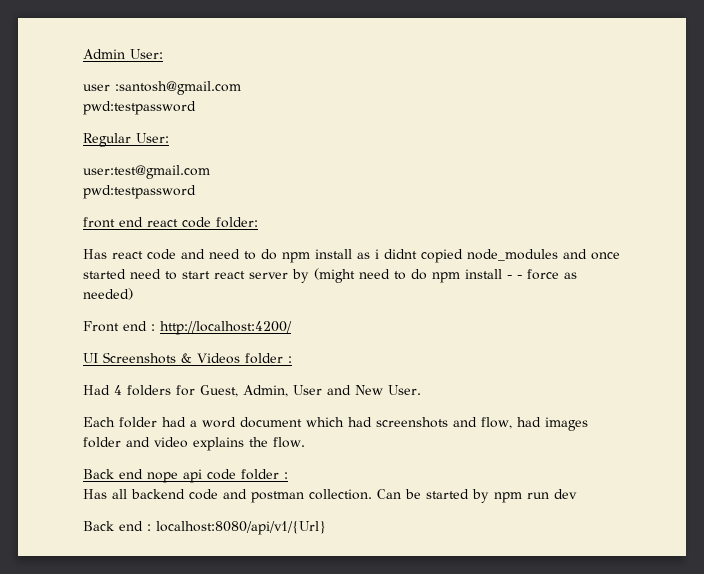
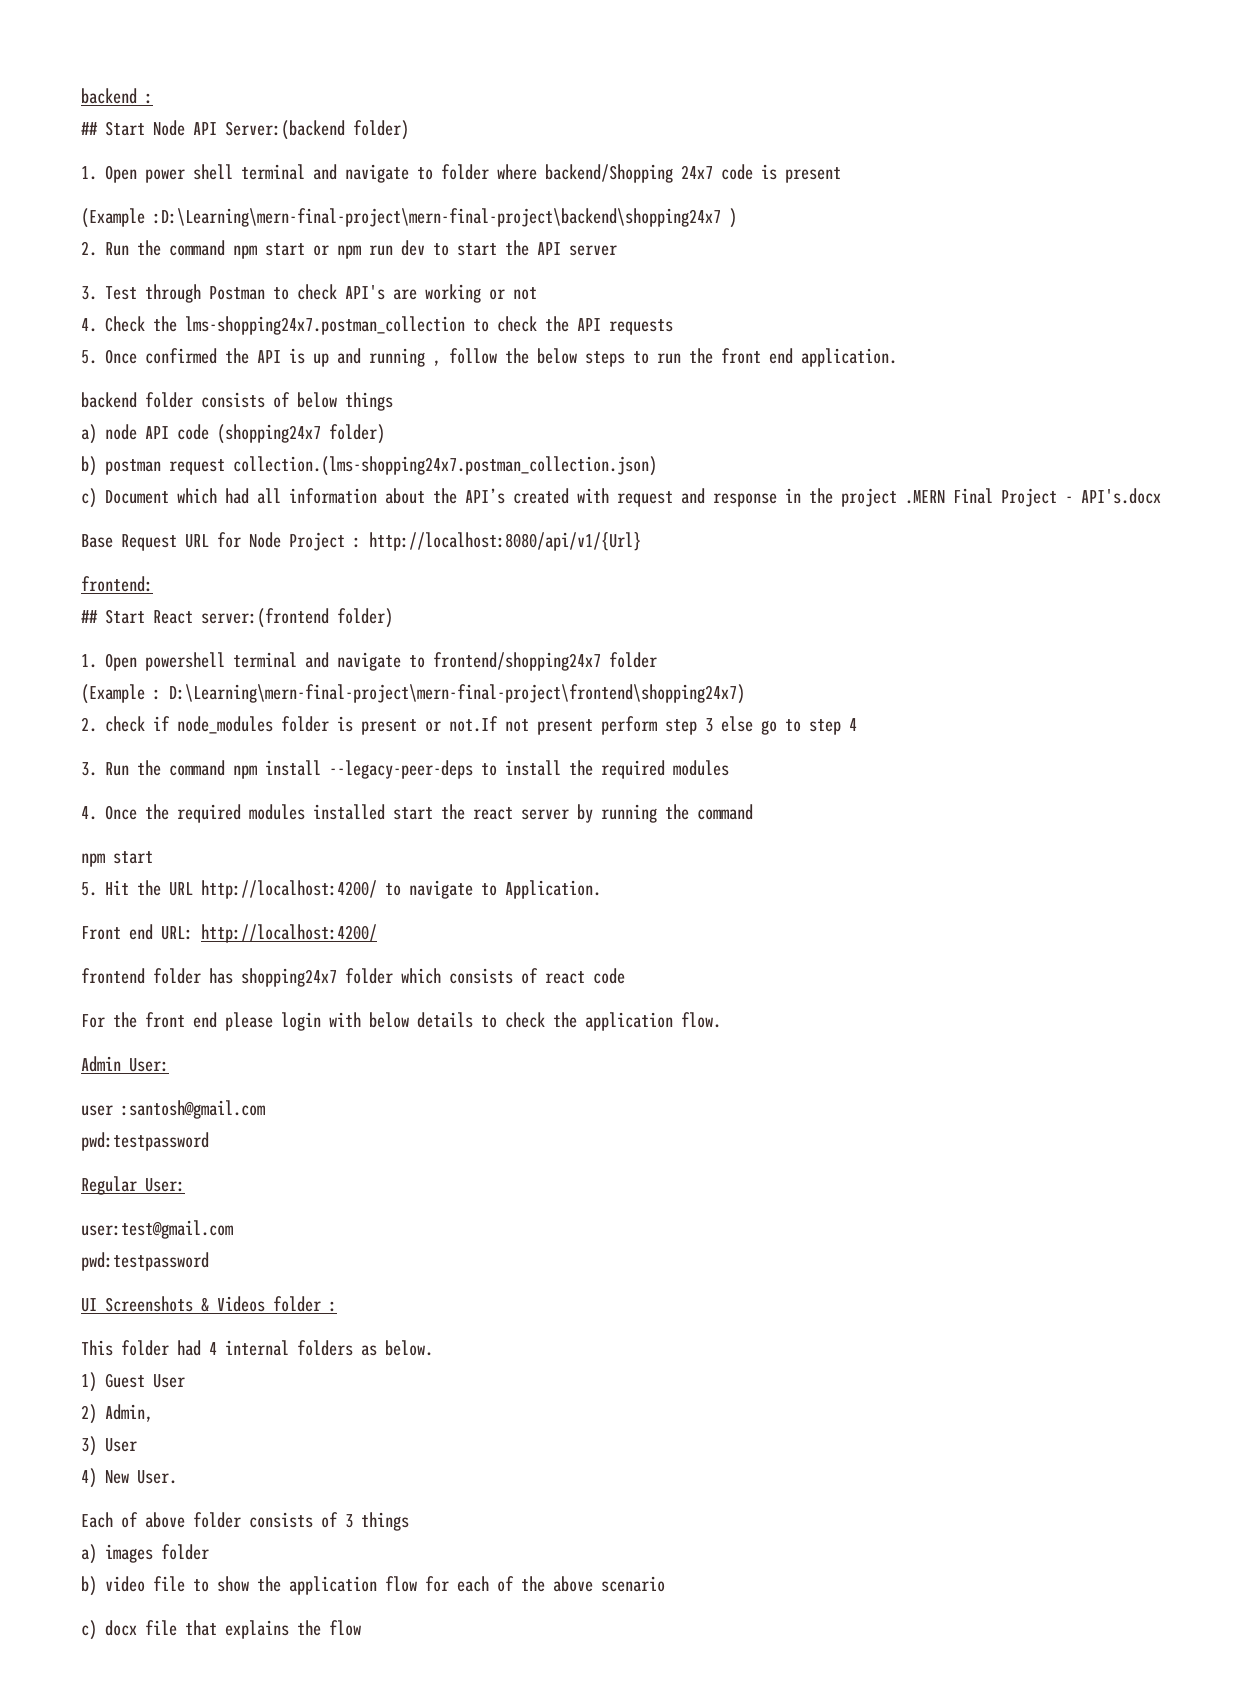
+ backend :
+ ## Start Node API Server:(backend folder)
+ 1. Open power shell terminal and navigate to folder where backend/Shopping 24x7 code is present
+ (Example :D:\Learning\mern-final-project\mern-final-project\backend\shopping24x7 )
+ 2. Run the command npm start or npm run dev to start the API server
+ 3. Test through Postman to check API's are working or not
+ 4. Check the lms-shopping24x7.postman_collection to check the API requests
+ 5. Once confirmed the API is up and running , follow the below steps to run the front end application.
+ backend folder consists of below things
+ a) node API code (shopping24x7 folder)
+ b) postman request collection.(lms-shopping24x7.postman_collection.json)
+ c) Document which had all information about the API’s created with request and response in the project .MERN Final Project - API's.docx
+ Base Request URL for Node Project : http://localhost:8080/api/v1/{Url}
+ frontend:
+ ## Start React server:(frontend folder)
+ 1. Open powershell terminal and navigate to frontend/shopping24x7 folder
+ (Example : D:\Learning\mern-final-project\mern-final-project\frontend\shopping24x7)
+ 2. check if node_modules folder is present or not.If not present perform step 3 else go to step 4
+ 3. Run the command npm install --legacy-peer-deps to install the required modules
+ 4. Once the required modules installed start the react server by running the command
+ npm start
+ 5. Hit the URL http://localhost:4200/ to navigate to Application.
+ Front end URL: http://localhost:4200/
+ frontend folder has shopping24x7 folder which consists of react code
+ For the front end please login with below details to check the application flow.
- front end react code folder:
- Has react code and need to do npm install as i didnt copied node_modules and once started need to start react server by (might need to do npm install - - force as needed)
- Front end : http://localhost:4200/
- Had 4 folders for Guest, Admin, User and New User.
+ This folder had 4 internal folders as below.
+ 1) Guest User
+ 2) Admin,
+ 3) User
+ 4) New User.
- Each folder had a word document which had screenshots and flow, had images folder and video explains the flow.
- Back end nope api code folder :
- Has all backend code and postman collection. Can be started by npm run dev
- Back end : localhost:8080/api/v1/{Url}
+ Each of above folder consists of 3 things
+ a) images folder
+ b) video file to show the application flow for each of the above scenario
+ c) docx file that explains the flow

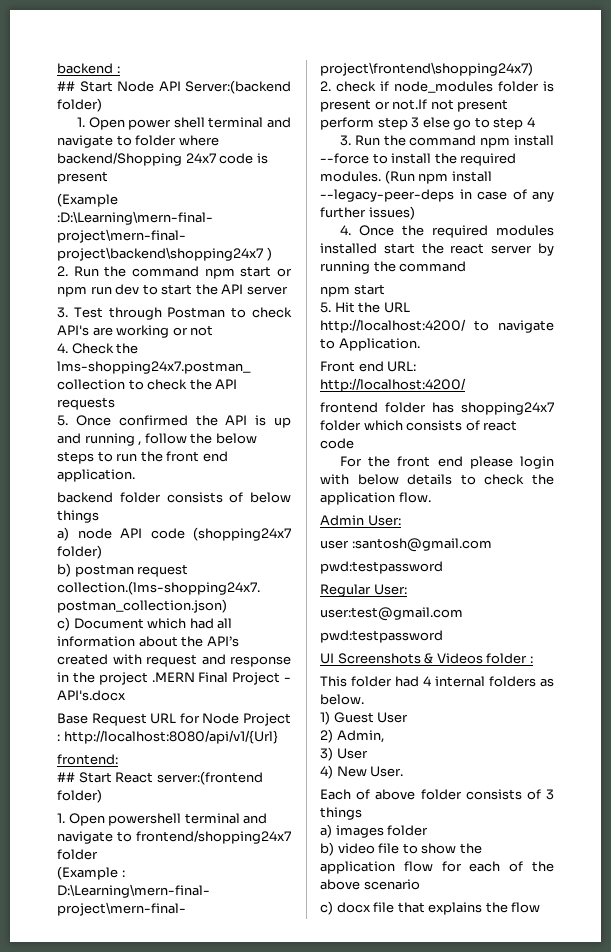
- 3. Run the command npm install --legacy-peer-deps to install the required modules
+ 3. Run the command npm install --force to install the required modules. (Run npm install --legacy-peer-deps in case of any further issues)

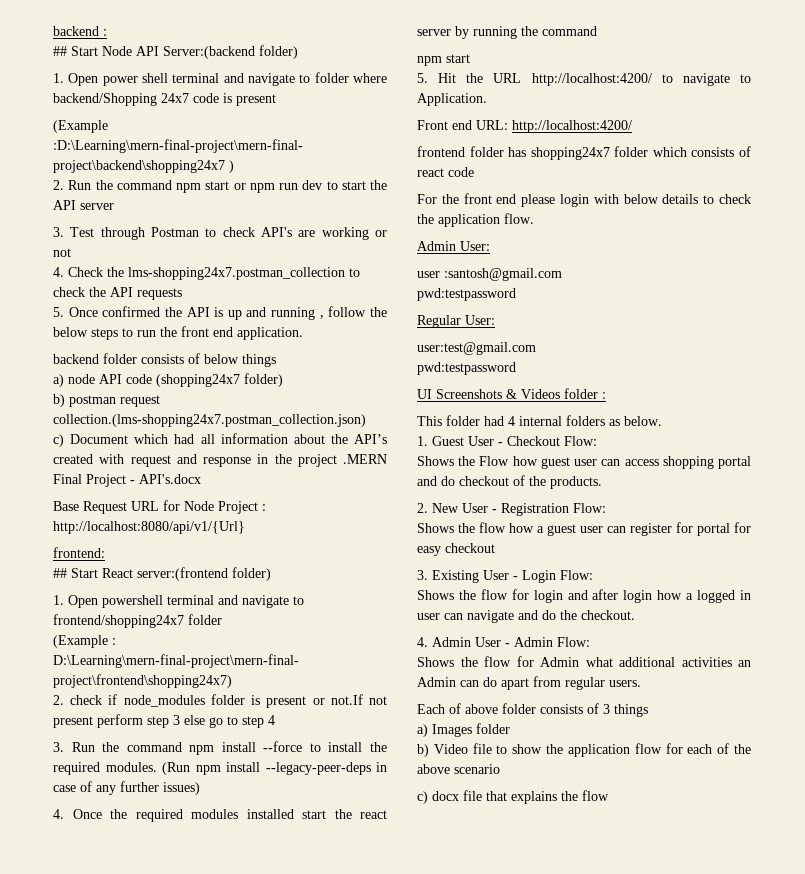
- 1) Guest User
- 2) Admin,
- 3) User
- 4) New User.
+ 1. Guest User - Checkout Flow:
+ Shows the Flow how guest user can access shopping portal and do checkout of the products.
+ 2. New User - Registration Flow:
+ Shows the flow how a guest user can register for portal for easy checkout
+ 3. Existing User - Login Flow:
+ Shows the flow for login and after login how a logged in user can navigate and do the checkout.
+ 4. Admin User - Admin Flow:
+ Shows the flow for Admin what additional activities an Admin can do apart from regular users.
- a) images folder
+ a) Images folder
- b) video file to show the application flow for each of the above scenario
+ b) Video file to show the application flow for each of the above scenario

